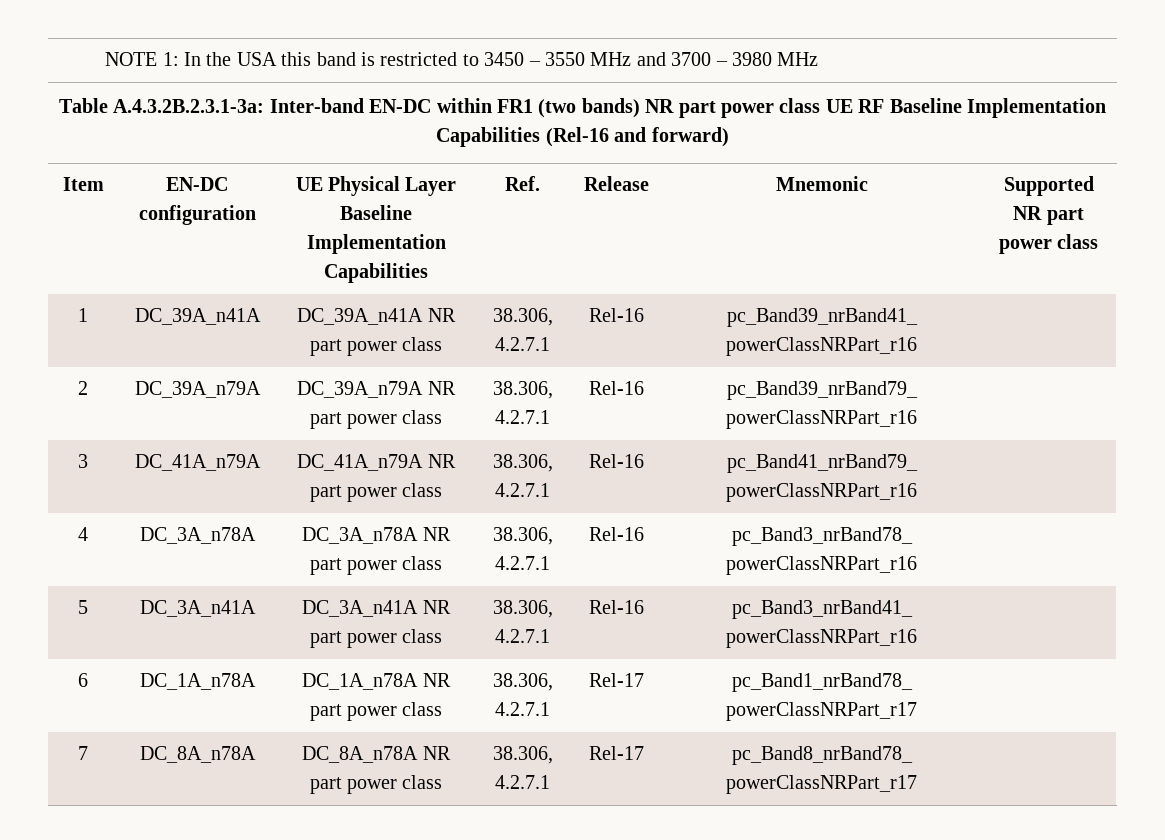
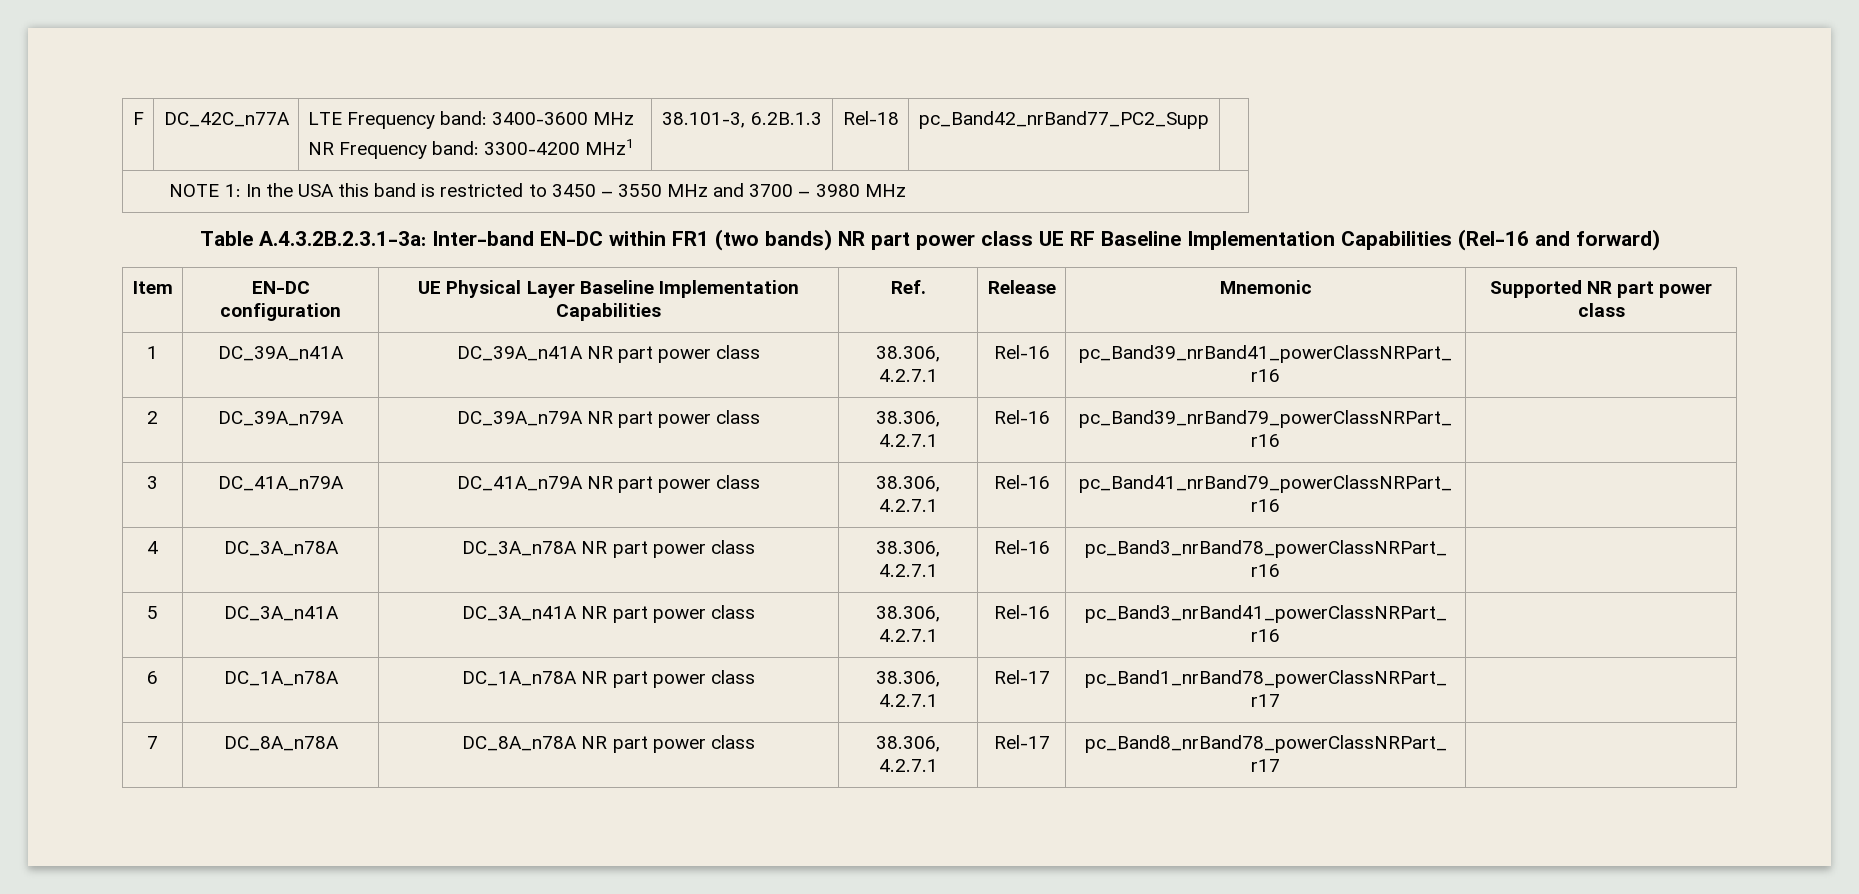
+ F | DC_42C_n77A | LTE Frequency band: 3400-3600 MHz
+ NR Frequency band: 3300-4200 MHz1 | 38.101-3, 6.2B.1.3 | Rel-18 | pc_Band42_nrBand77_PC2_Supp |

